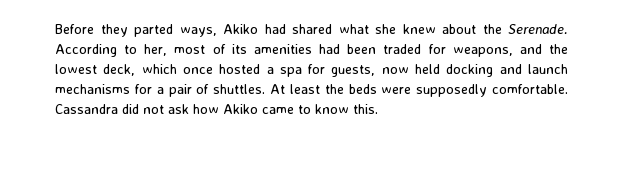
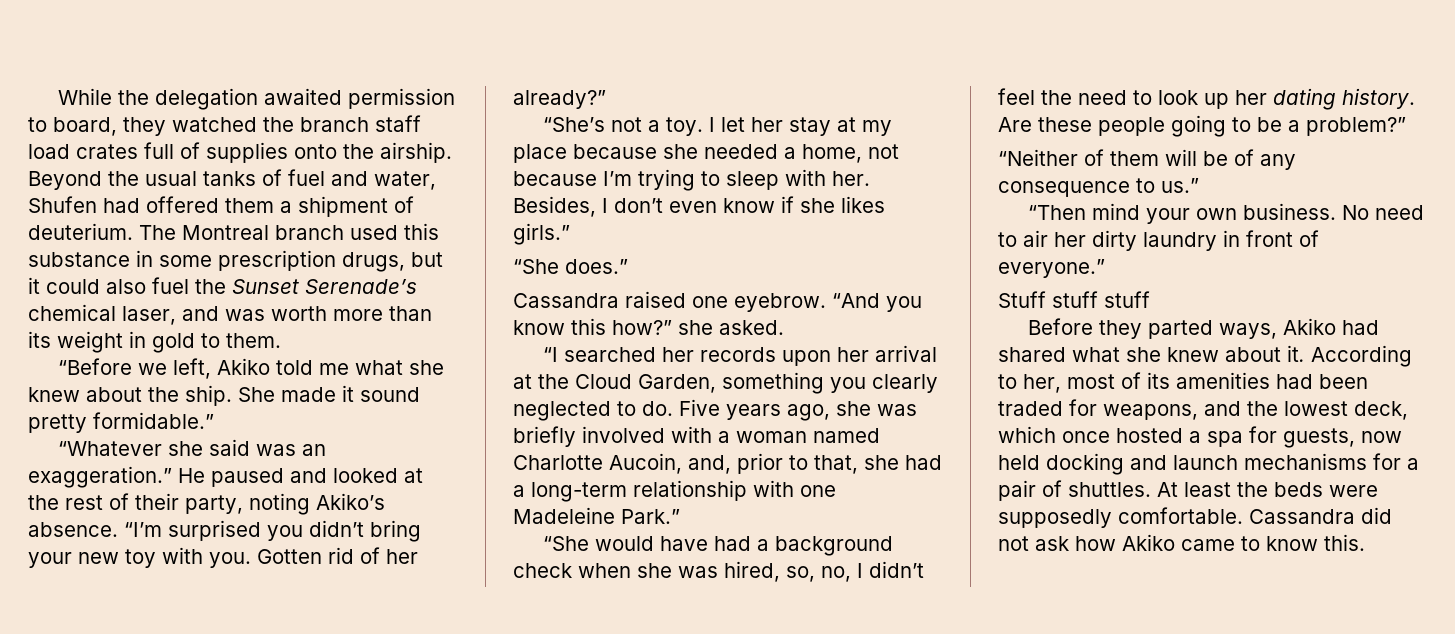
+ While the delegation awaited permission to board, they watched the branch staff load crates full of supplies onto the airship. Beyond the usual tanks of fuel and water, Shufen had offered them a shipment of deuterium. The Montreal branch used this substance in some prescription drugs, but it could also fuel the Sunset Serenade’s chemical laser, and was worth more than its weight in gold to them.
+ “Before we left, Akiko told me what she knew about the ship. She made it sound pretty formidable.”
+ “Whatever she said was an exaggeration.” He paused and looked at the rest of their party, noting Akiko’s absence. “I’m surprised you didn’t bring your new toy with you. Gotten rid of her already?”
+ “She’s not a toy. I let her stay at my place because she needed a home, not because I’m trying to sleep with her. Besides, I don’t even know if she likes girls.”
+ “She does.”
+ Cassandra raised one eyebrow. “And you know this how?” she asked.
+ “I searched her records upon her arrival at the Cloud Garden, something you clearly neglected to do. Five years ago, she was briefly involved with a woman named Charlotte Aucoin, and, prior to that, she had a long-term relationship with one Madeleine Park.”
+ “She would have had a background check when she was hired, so, no, I didn’t feel the need to look up her dating history. Are these people going to be a problem?”
+ “Neither of them will be of any consequence to us.”
+ “Then mind your own business. No need to air her dirty laundry in front of everyone.”
+ Stuff stuff stuff
- Before they parted ways, Akiko had shared what she knew about the Serenade.
+ Before they parted ways, Akiko had shared what she knew about it.

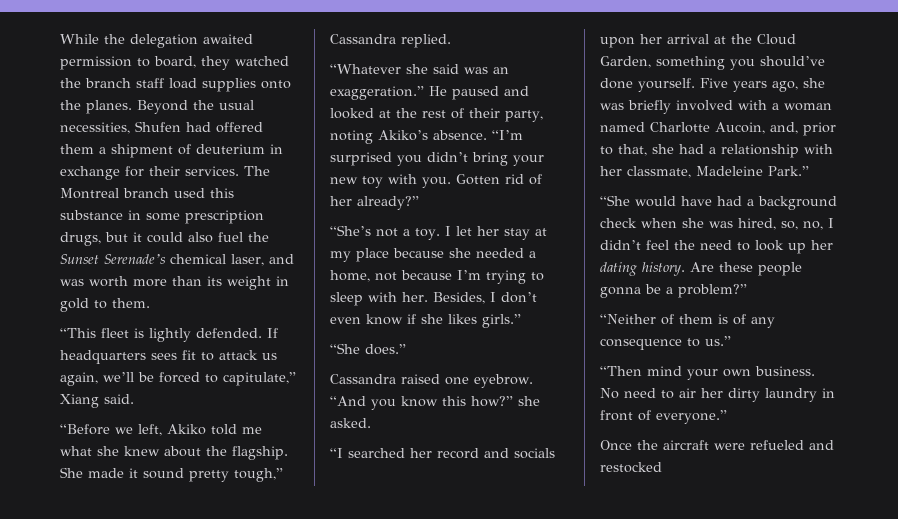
- While the delegation awaited permission to board, they watched the branch staff load crates full of supplies onto the airship.
+ While the delegation awaited permission to board, they watched the branch staff load supplies onto the planes.
- Beyond the usual tanks of fuel and water, Shufen had offered them a shipment of deuterium.
+ Beyond the usual necessities, Shufen had offered them a shipment of deuterium in exchange for their services.
+ “This fleet is lightly defended. If headquarters sees fit to attack us again, we’ll be forced to capitulate,” Xiang said.
- “Before we left, Akiko told me what she knew about the ship.
+ “Before we left, Akiko told me what she knew about the flagship.
- She made it sound pretty formidable.”
+ She made it sound pretty tough,” Cassandra replied.
- “I searched her records upon her arrival at the Cloud Garden, something you clearly neglected to do.
+ “I searched her record and socials upon her arrival at the Cloud Garden, something you should’ve done yourself.
- Five years ago, she was briefly involved with a woman named Charlotte Aucoin, and, prior to that, she had a long-term relationship with one Madeleine Park.”
+ Five years ago, she was briefly involved with a woman named Charlotte Aucoin, and, prior to that, she had a relationship with her classmate, Madeleine Park.”
- Are these people going to be a problem?”
+ Are these people gonna be a problem?”
- “Neither of them will be of any consequence to us.”
+ “Neither of them is of any consequence to us.”
- Stuff stuff stuff
- Before they parted ways, Akiko had shared what she knew about it. According to her, most of its amenities had been traded for weapons, and the lowest deck, which once hosted a spa for guests, now held docking and launch mechanisms for a pair of shuttles. At least the beds were supposedly comfortable. Cassandra did not ask how Akiko came to know this.
+ Once the aircraft were refueled and restocked

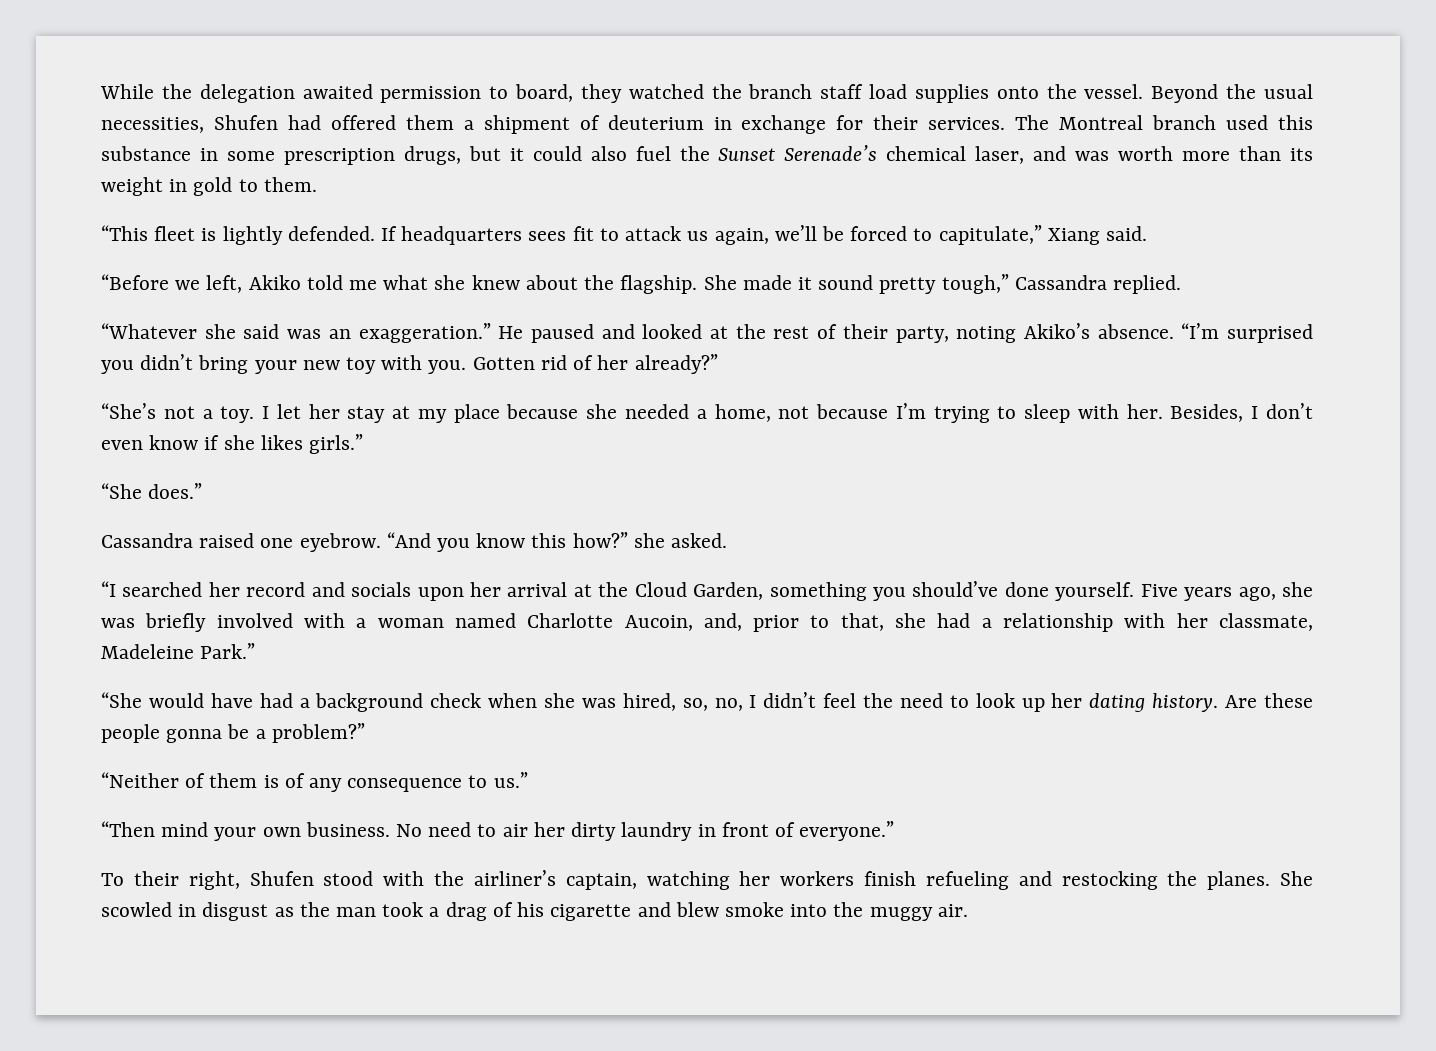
- While the delegation awaited permission to board, they watched the branch staff load supplies onto the planes.
+ While the delegation awaited permission to board, they watched the branch staff load supplies onto the vessel.
- Once the aircraft were refueled and restocked
+ To their right, Shufen stood with the airliner’s captain, watching her workers finish refueling and restocking the planes. She scowled in disgust as the man took a drag of his cigarette and blew smoke into the muggy air.

